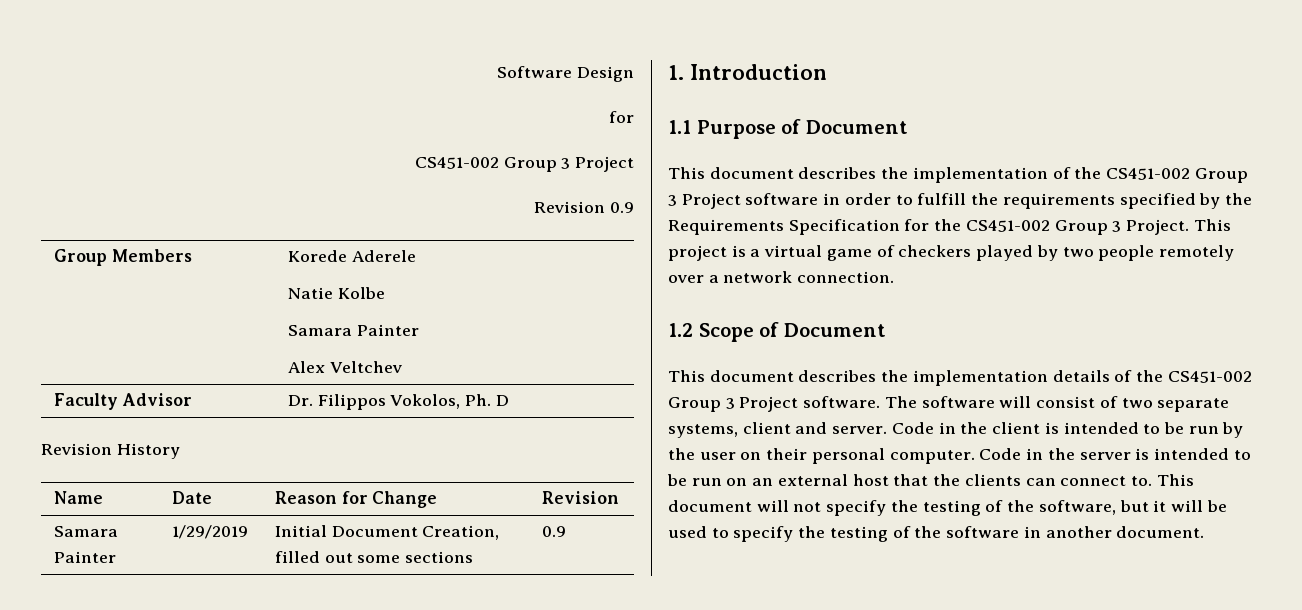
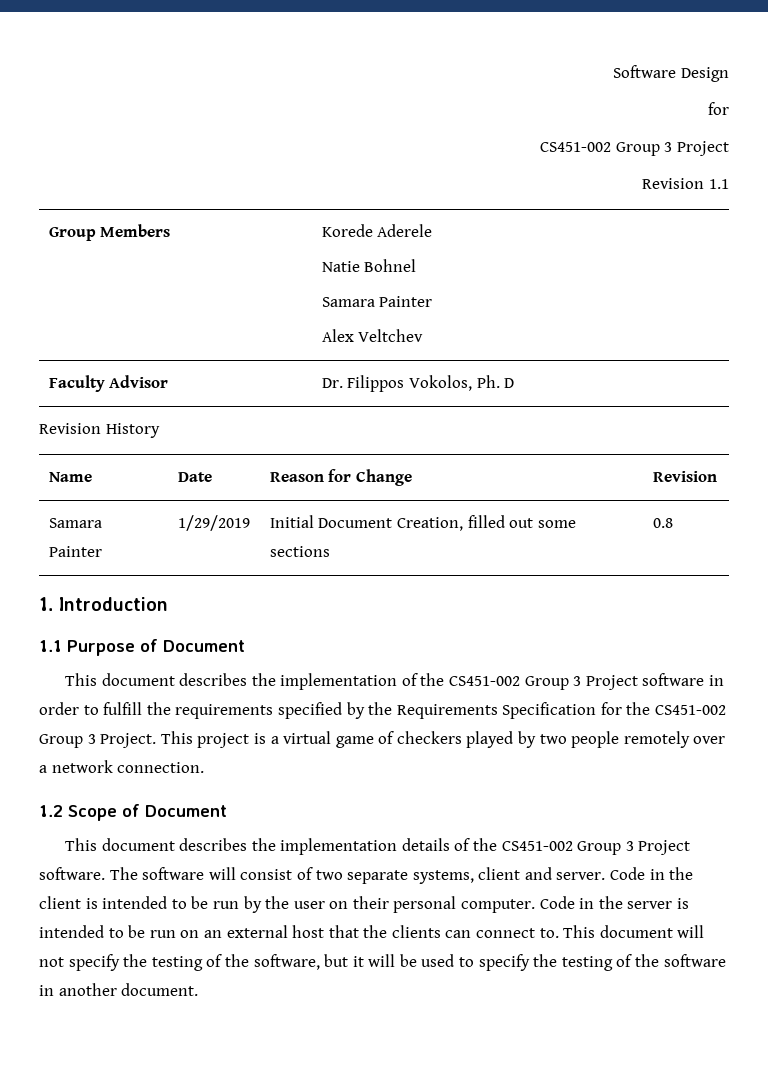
- Revision 0.9
+ Revision 1.1
  Group Members | Korede Aderele
- Natie Kolbe
+ Natie Bohnel
- Samara Painter | 1/29/2019 | Initial Document Creation, filled out some sections | 0.9
+ Samara Painter | 1/29/2019 | Initial Document Creation, filled out some sections | 0.8

